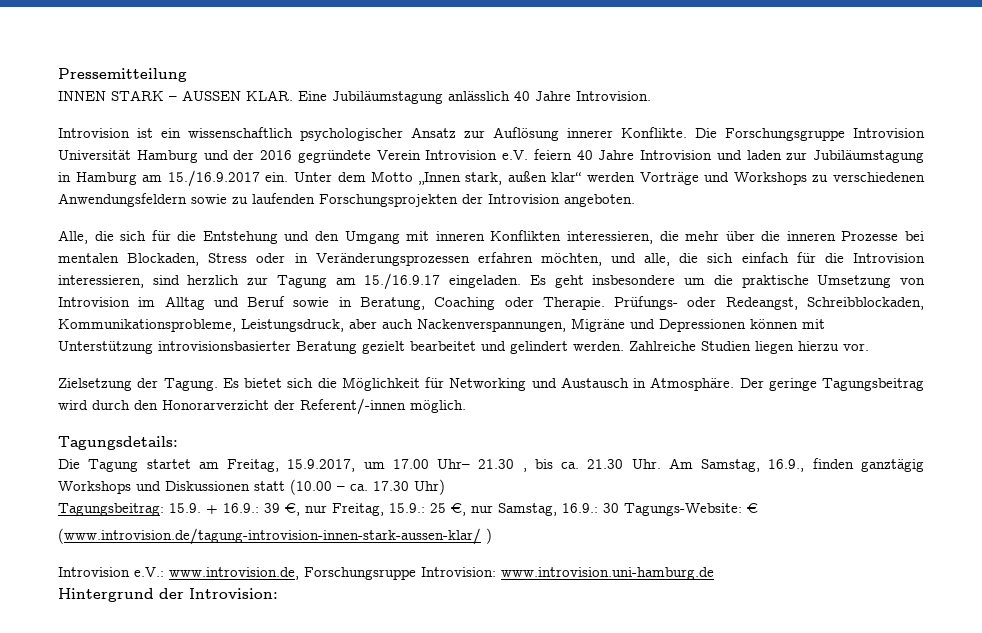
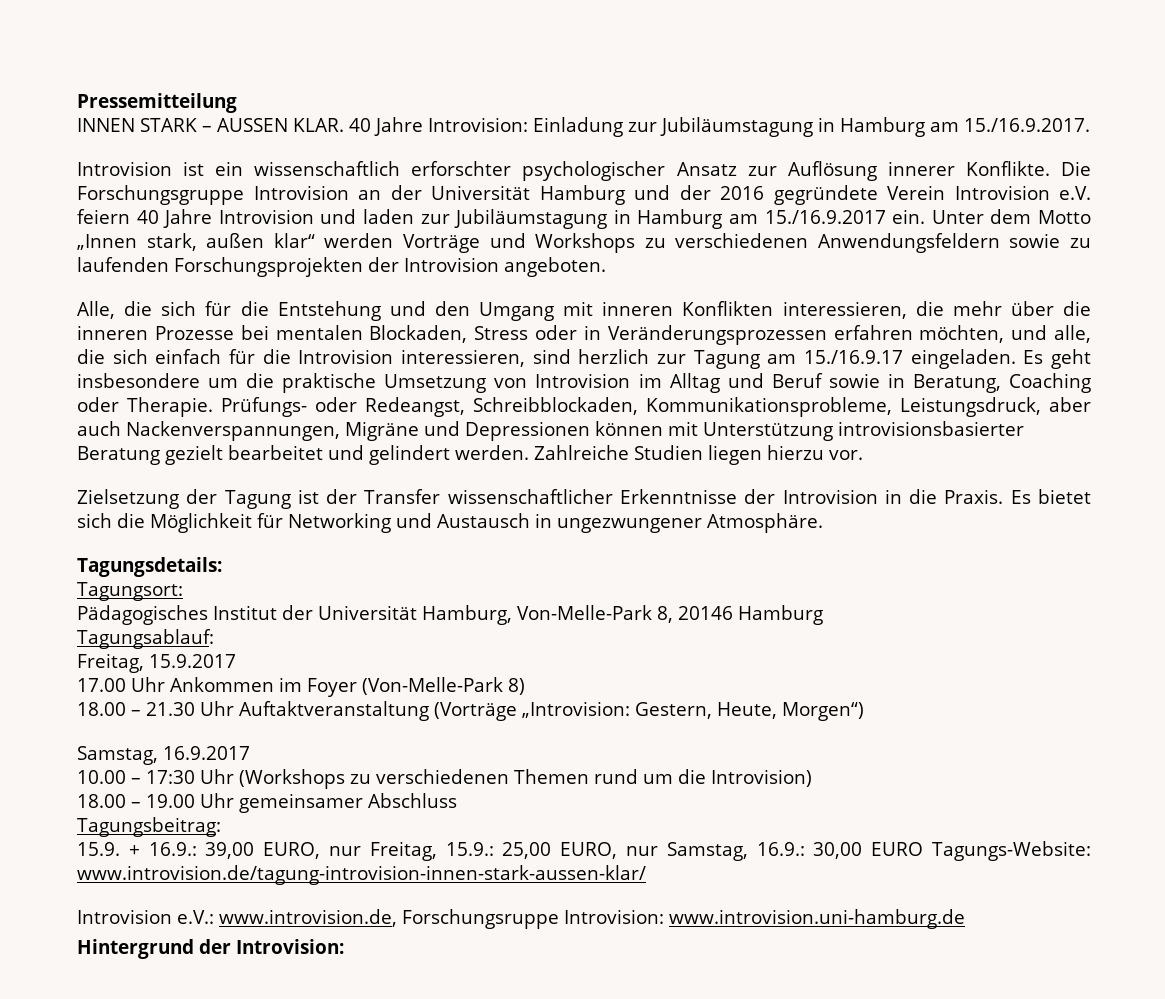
- Eine Jubiläumstagung anlässlich 40 Jahre Introvision.
+ 40 Jahre Introvision: Einladung zur Jubiläumstagung in Hamburg am 15./16.9.2017.
- Introvision ist ein wissenschaftlich psychologischer Ansatz zur Auflösung innerer Konflikte.
+ Introvision ist ein wissenschaftlich erforschter psychologischer Ansatz zur Auflösung innerer Konflikte.
- Die Forschungsgruppe Introvision Universität Hamburg und der 2016 gegründete Verein Introvision e.V. feiern 40 Jahre Introvision und laden zur Jubiläumstagung in Hamburg am 15./16.9.2017 ein.
+ Die Forschungsgruppe Introvision an der Universität Hamburg und der 2016 gegründete Verein Introvision e.V. feiern 40 Jahre Introvision und laden zur Jubiläumstagung in Hamburg am 15./16.9.2017 ein.
- Zielsetzung der Tagung.
+ Zielsetzung der Tagung ist der Transfer wissenschaftlicher Erkenntnisse der Introvision in die Praxis.
- Es bietet sich die Möglichkeit für Networking und Austausch in Atmosphäre. Der geringe Tagungsbeitrag wird durch den Honorarverzicht der Referent/-innen möglich.
+ Es bietet sich die Möglichkeit für Networking und Austausch in ungezwungener Atmosphäre.
  Tagungsdetails:
- Die Tagung startet am Freitag, 15.9.2017, um 17.00 Uhr– 21.30 , bis ca. 21.30 Uhr. Am Samstag, 16.9., finden ganztägig Workshops und Diskussionen statt (10.00 – ca. 17.30 Uhr)
+ Tagungsort:
+ Pädagogisches Institut der Universität Hamburg, Von-Melle-Park 8, 20146 Hamburg
+ Tagungsablauf:
+ Freitag, 15.9.2017
+ 17.00 Uhr Ankommen im Foyer (Von-Melle-Park 8)
+ 18.00 – 21.30 Uhr Auftaktveranstaltung (Vorträge „Introvision: Gestern, Heute, Morgen“)
+ Samstag, 16.9.2017
+ 10.00 – 17:30 Uhr (Workshops zu verschiedenen Themen rund um die Introvision)
+ 18.00 – 19.00 Uhr gemeinsamer Abschluss
- Tagungsbeitrag: 15.9. + 16.9.: 39 €, nur Freitag, 15.9.: 25 €, nur Samstag, 16.9.: 30 Tagungs-Website: €
- (www.introvision.de/tagung-introvision-innen-stark-aussen-klar/ )
+ Tagungsbeitrag:
+ 15.9. + 16.9.: 39,00 EURO, nur Freitag, 15.9.: 25,00 EURO, nur Samstag, 16.9.: 30,00 EURO Tagungs-Website: www.introvision.de/tagung-introvision-innen-stark-aussen-klar/

